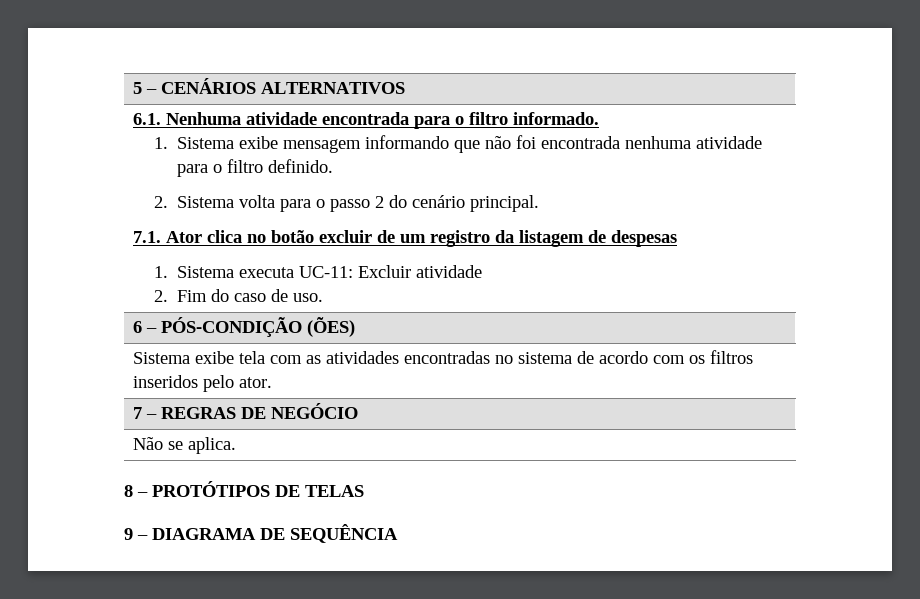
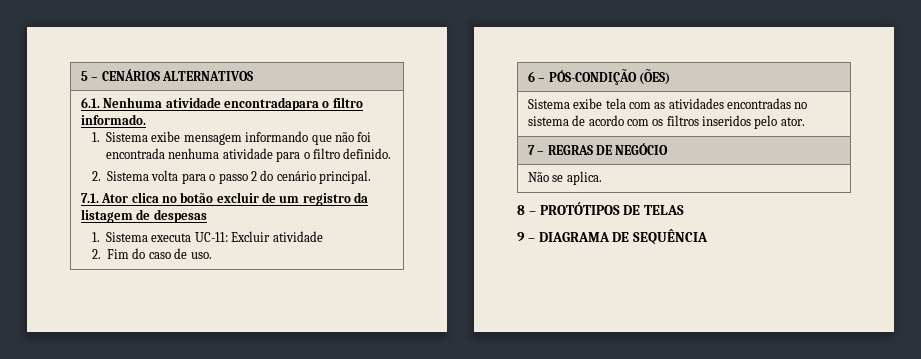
- 6.1. Nenhuma atividade encontrada para o filtro informado.
+ 6.1. Nenhuma atividade encontradapara o filtro informado.

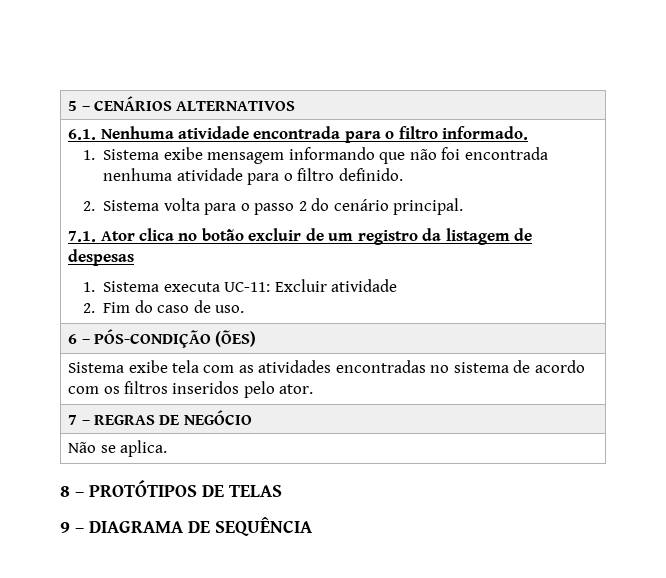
- 6.1. Nenhuma atividade encontradapara o filtro informado.
+ 6.1. Nenhuma atividade encontrada para o filtro informado.

